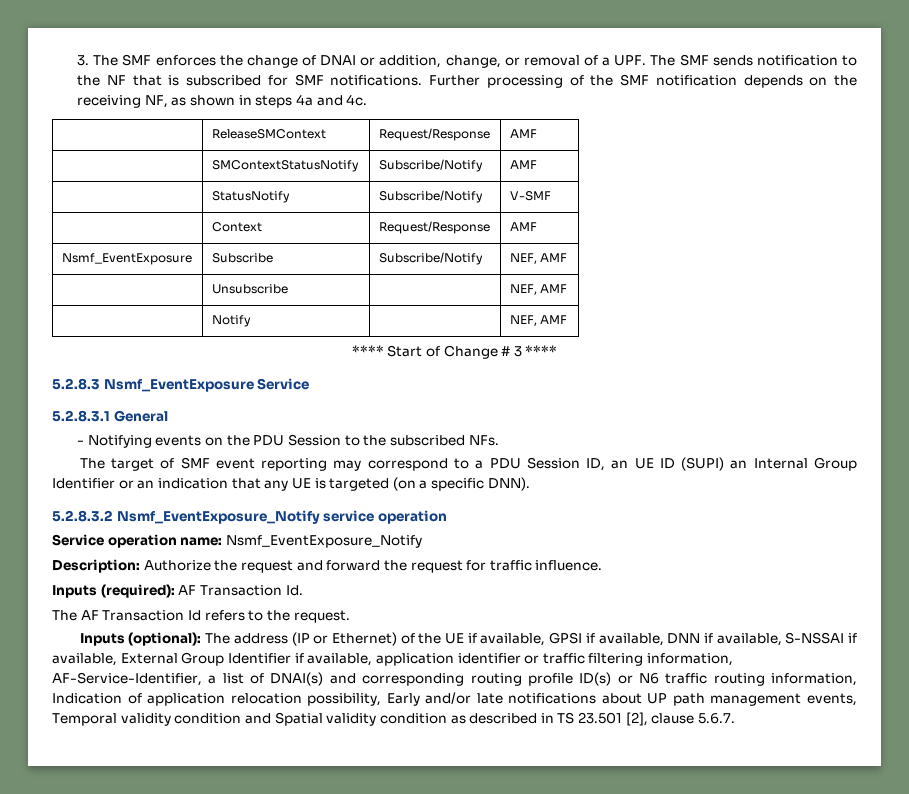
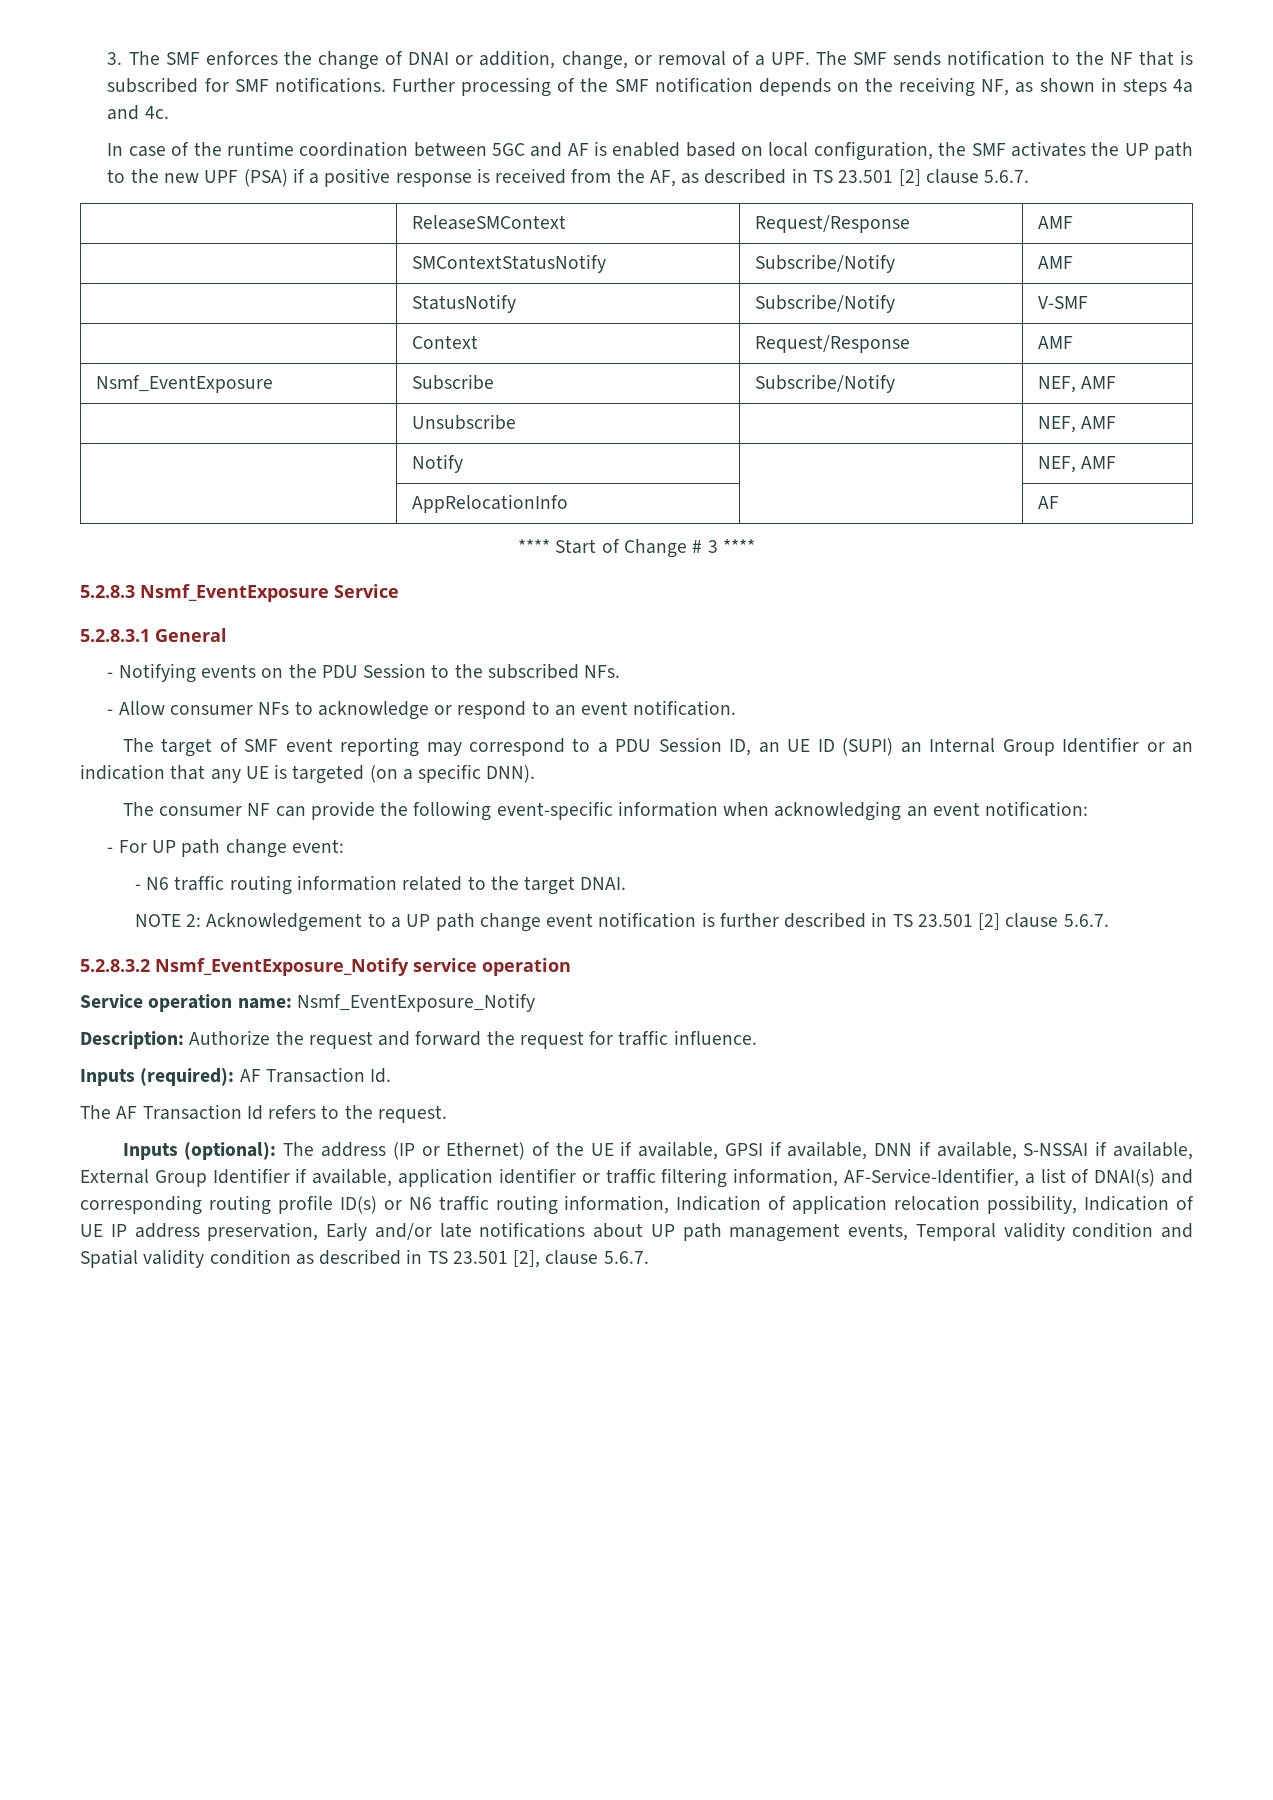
+ In case of the runtime coordination between 5GC and AF is enabled based on local configuration, the SMF activates the UP path to the new UPF (PSA) if a positive response is received from the AF, as described in TS 23.501 [2] clause 5.6.7.
+ | AppRelocationInfo | | AF
+ - Allow consumer NFs to acknowledge or respond to an event notification.
+ The consumer NF can provide the following event-specific information when acknowledging an event notification:
+ - For UP path change event:
+ - N6 traffic routing information related to the target DNAI.
+ NOTE 2: Acknowledgement to a UP path change event notification is further described in TS 23.501 [2] clause 5.6.7.
- The address (IP or Ethernet) of the UE if available, GPSI if available, DNN if available, S-NSSAI if available, External Group Identifier if available, application identifier or traffic filtering information, AF-Service-Identifier, a list of DNAI(s) and corresponding routing profile ID(s) or N6 traffic routing information, Indication of application relocation possibility, Early and/or late notifications about UP path management events, Temporal validity condition and Spatial validity condition as described in TS 23.501 [2], clause 5.6.7.
+ The address (IP or Ethernet) of the UE if available, GPSI if available, DNN if available, S-NSSAI if available, External Group Identifier if available, application identifier or traffic filtering information, AF-Service-Identifier, a list of DNAI(s) and corresponding routing profile ID(s) or N6 traffic routing information, Indication of application relocation possibility, Indication of UE IP address preservation, Early and/or late notifications about UP path management events, Temporal validity condition and Spatial validity condition as described in TS 23.501 [2], clause 5.6.7.

